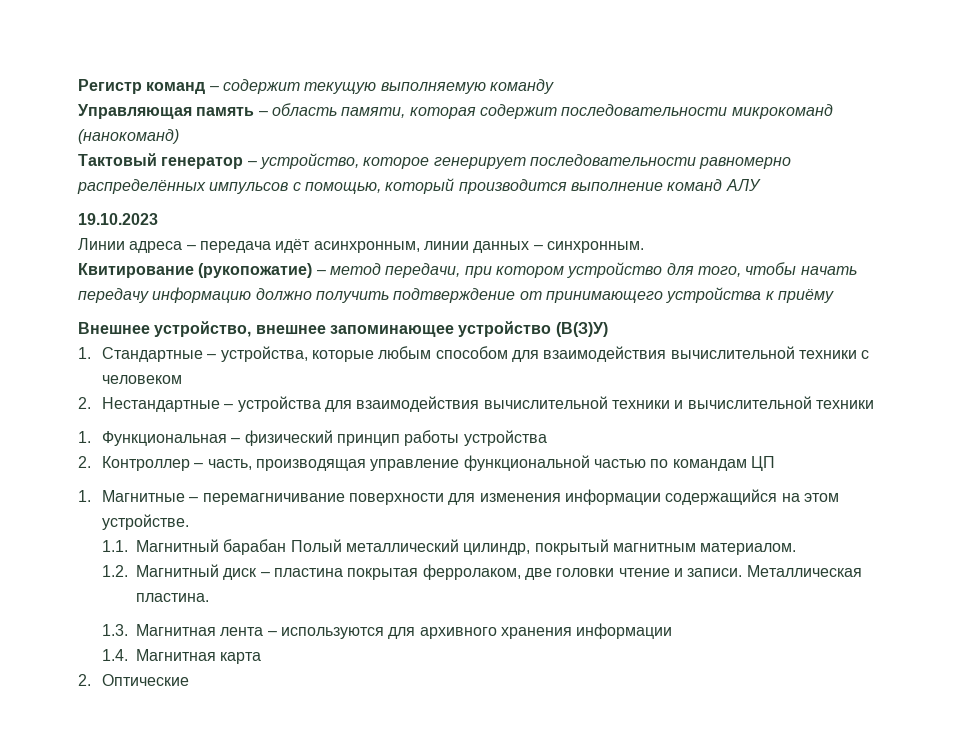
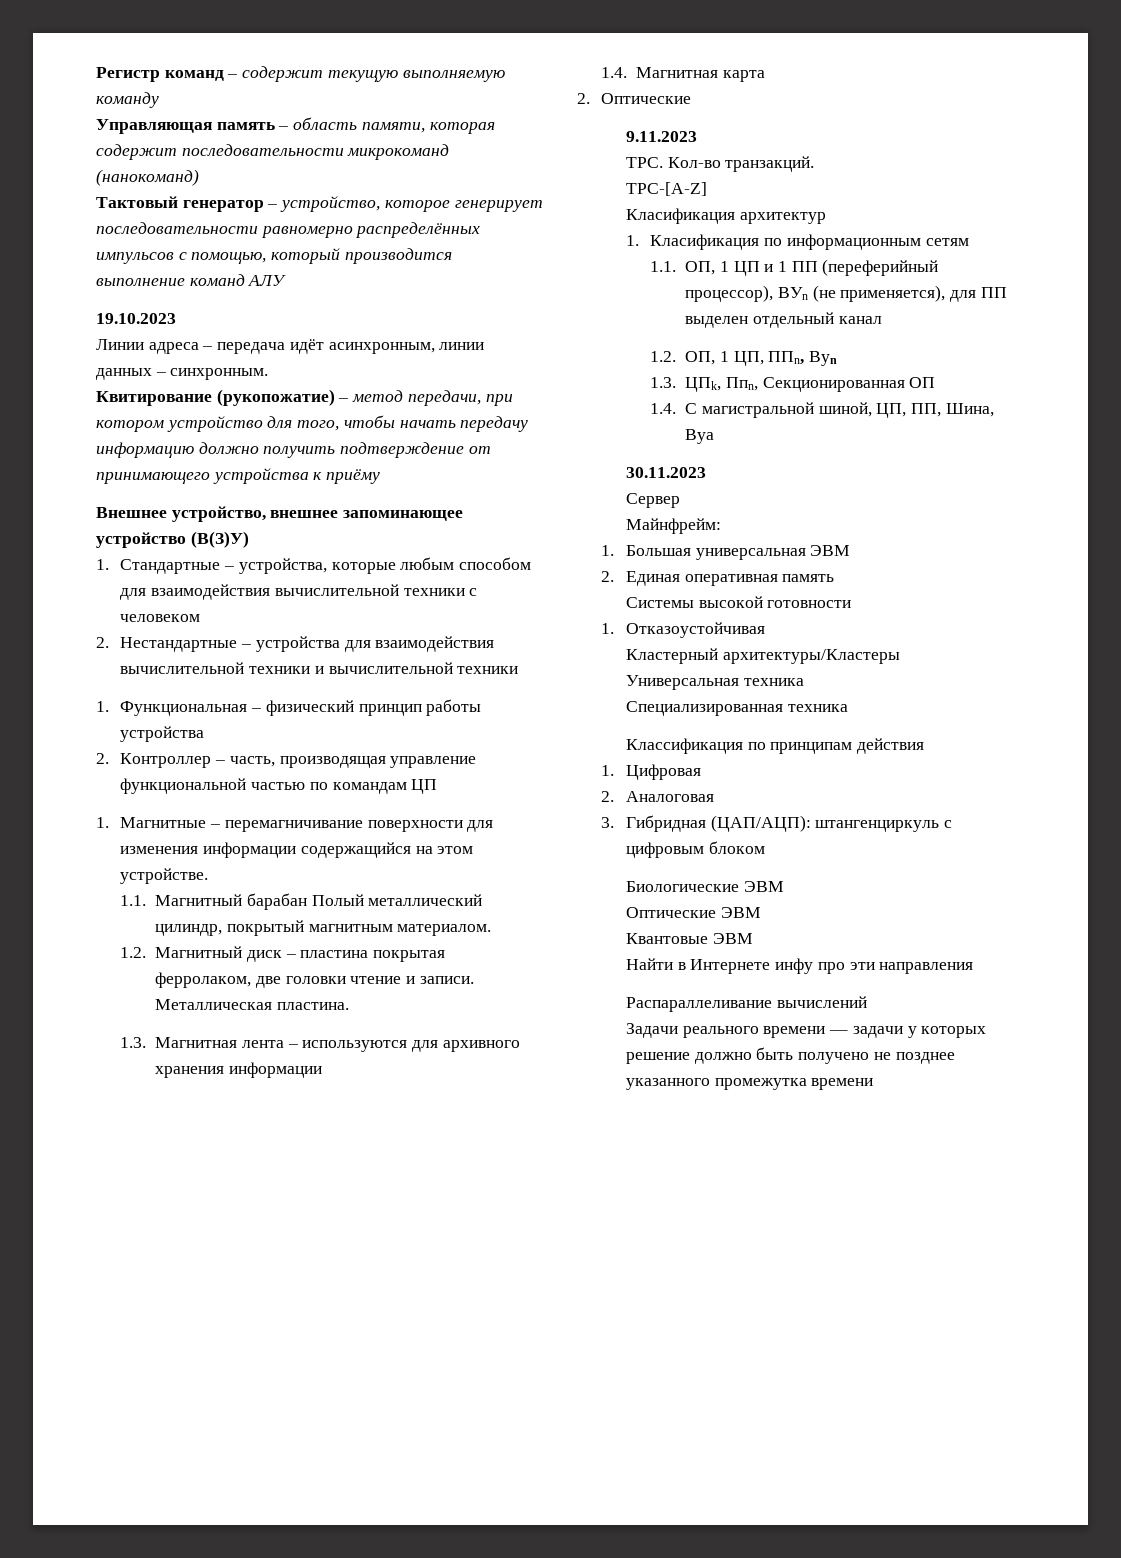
+ 9.11.2023
+ TPC. Кол-во транзакций.
+ TPC-[A-Z]
+ Класификация архитектур
+ 1. Класификация по информационным сетям
+ 1.1. ОП, 1 ЦП и 1 ПП (переферийный процессор), ВУn (не применяется), для ПП выделен отдельный канал
+ 1.2. ОП, 1 ЦП, ППn, Вуn
+ 1.3. ЦПk, Ппn, Секционированная ОП
+ 1.4. С магистральной шиной, ЦП, ПП, Шина, Вуа
+ 30.11.2023
+ Сервер
+ Майнфрейм:
+ 1. Большая универсальная ЭВМ
+ 2. Единая оперативная память
+ Системы высокой готовности
+ 1. Отказоустойчивая
+ Кластерный архитектуры/Кластеры
+ Универсальная техника
+ Специализированная техника
+ Классификация по принципам действия
+ 1. Цифровая
+ 2. Аналоговая
+ 3. Гибридная (ЦАП/АЦП): штангенциркуль с цифровым блоком
+ Биологические ЭВМ
+ Оптические ЭВМ
+ Квантовые ЭВМ
+ Найти в Интернете инфу про эти направления
+ Распараллеливание вычислений
+ Задачи реального времени — задачи у которых решение должно быть получено не позднее указанного промежутка времени

